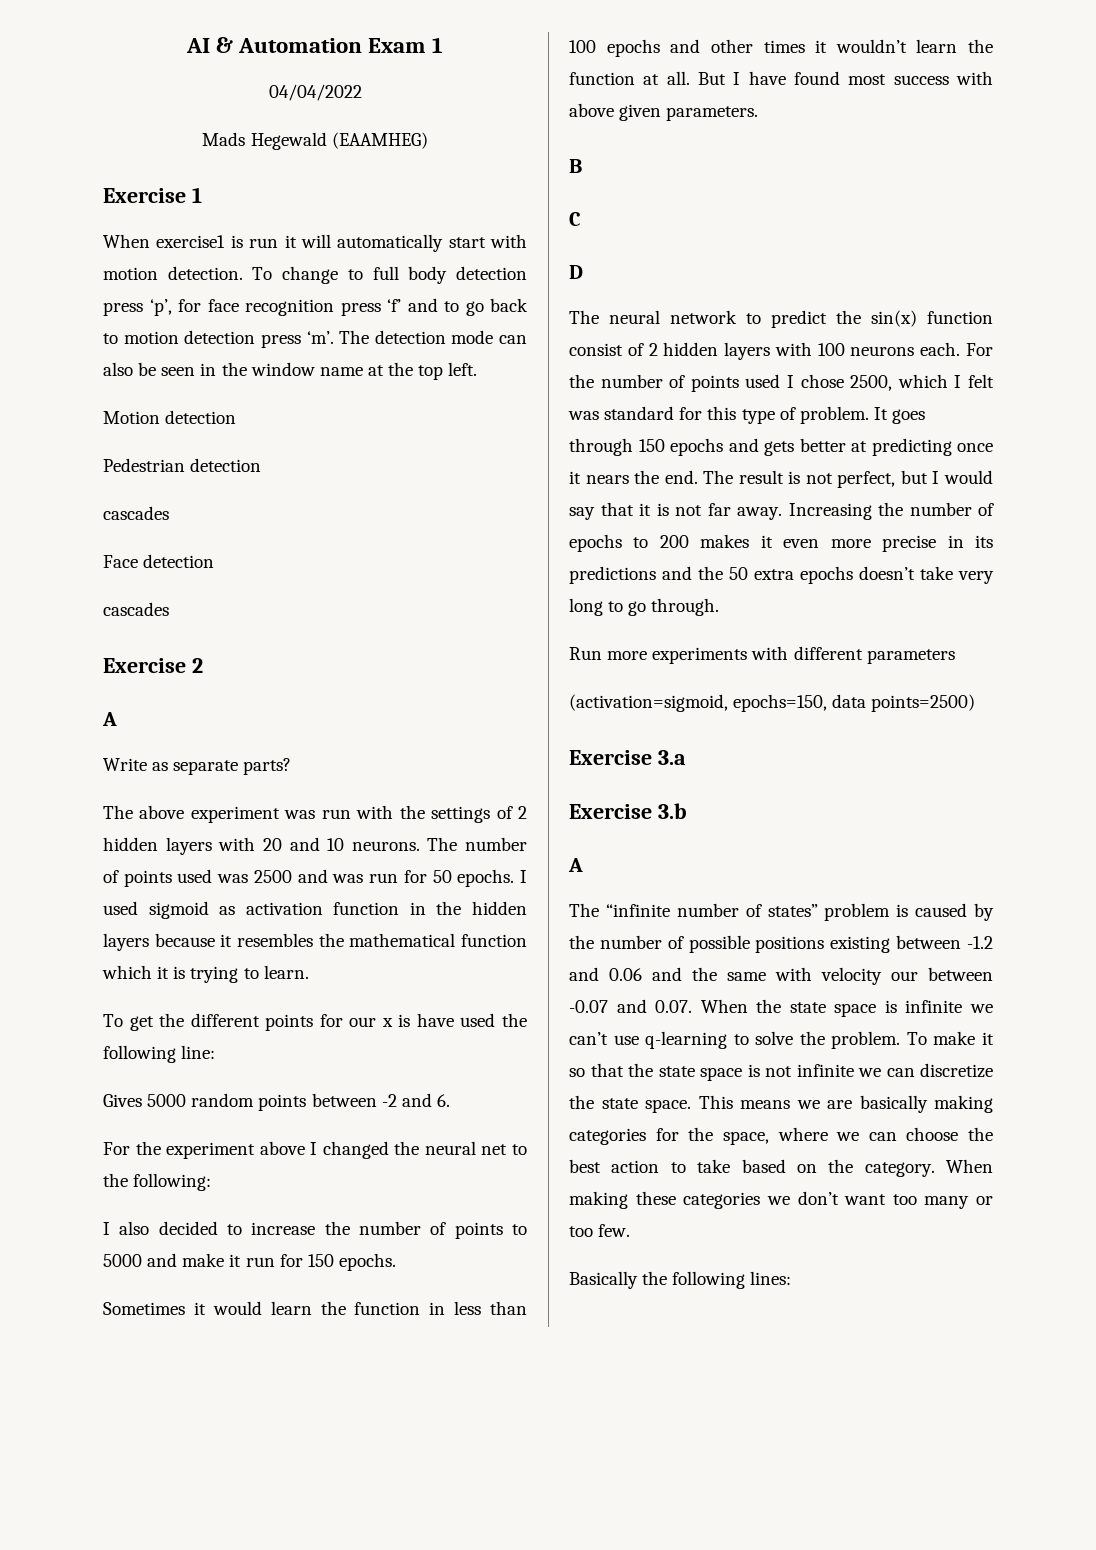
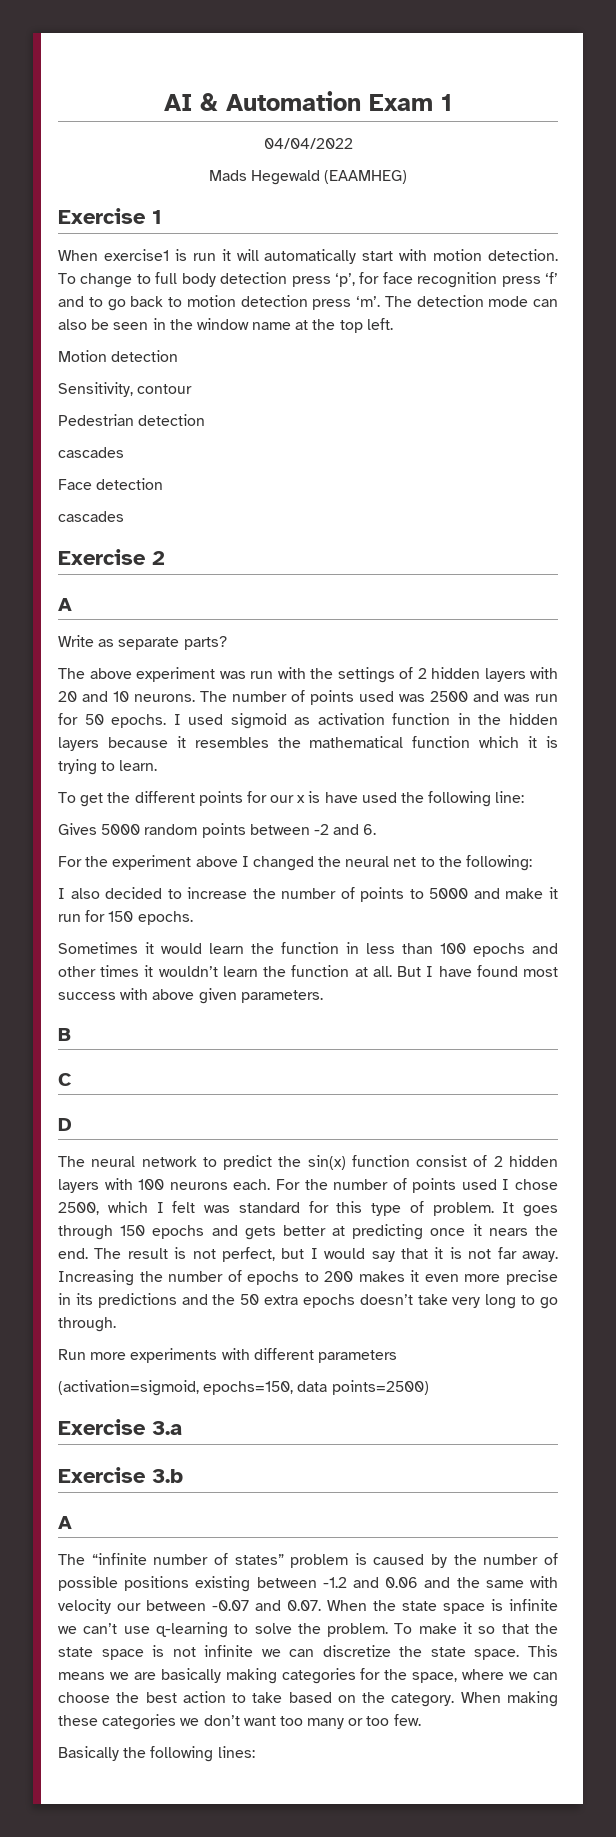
+ Sensitivity, contour

